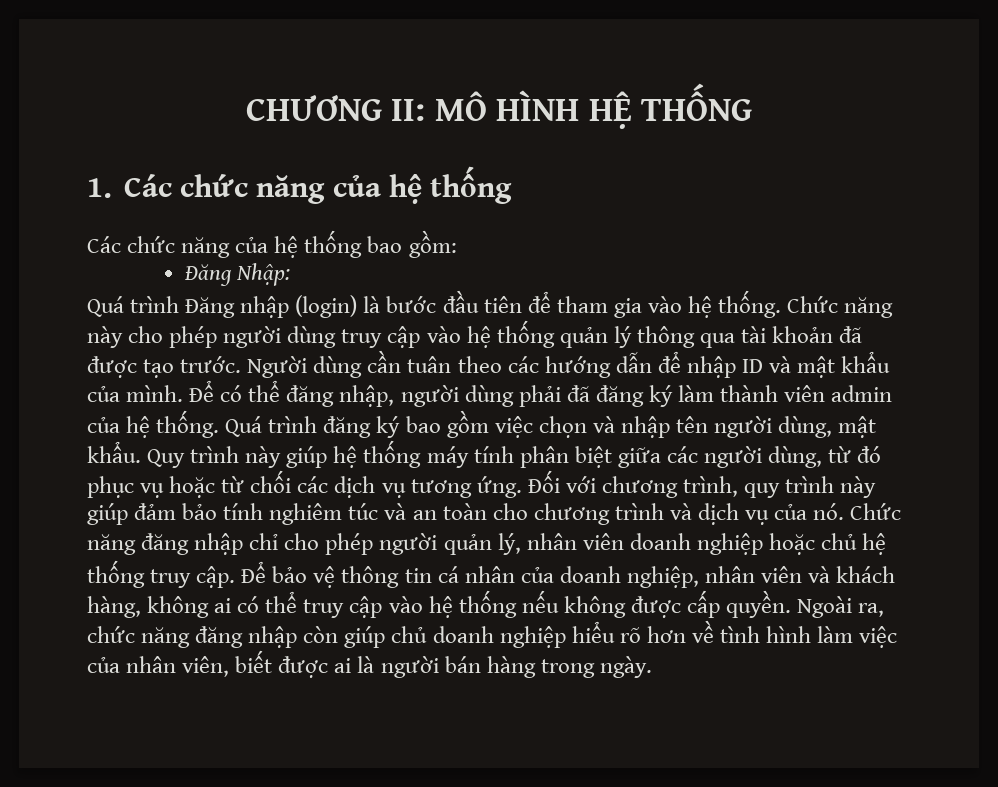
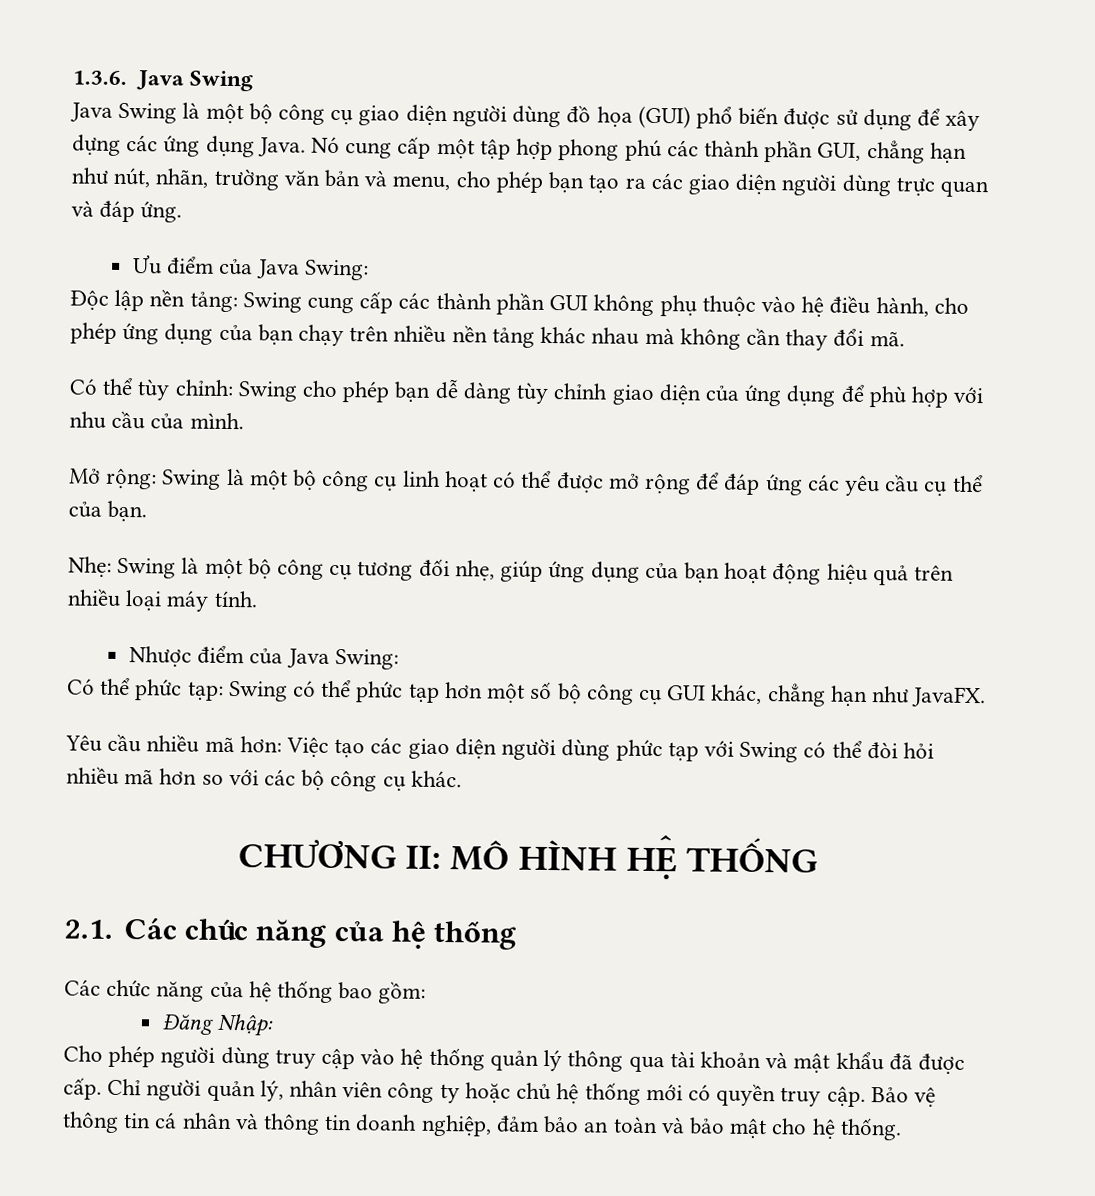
+ 1.3.6. Java Swing
+ Java Swing là một bộ công cụ giao diện người dùng đồ họa (GUI) phổ biến được sử dụng để xây dựng các ứng dụng Java. Nó cung cấp một tập hợp phong phú các thành phần GUI, chẳng hạn như nút, nhãn, trường văn bản và menu, cho phép bạn tạo ra các giao diện người dùng trực quan và đáp ứng.
+ Ưu điểm của Java Swing:
+ Độc lập nền tảng: Swing cung cấp các thành phần GUI không phụ thuộc vào hệ điều hành, cho phép ứng dụng của bạn chạy trên nhiều nền tảng khác nhau mà không cần thay đổi mã.
+ Có thể tùy chỉnh: Swing cho phép bạn dễ dàng tùy chỉnh giao diện của ứng dụng để phù hợp với nhu cầu của mình.
+ Mở rộng: Swing là một bộ công cụ linh hoạt có thể được mở rộng để đáp ứng các yêu cầu cụ thể của bạn.
+ Nhẹ: Swing là một bộ công cụ tương đối nhẹ, giúp ứng dụng của bạn hoạt động hiệu quả trên nhiều loại máy tính.
+ Nhược điểm của Java Swing:
+ Có thể phức tạp: Swing có thể phức tạp hơn một số bộ công cụ GUI khác, chẳng hạn như JavaFX.
+ Yêu cầu nhiều mã hơn: Việc tạo các giao diện người dùng phức tạp với Swing có thể đòi hỏi nhiều mã hơn so với các bộ công cụ khác.
- 1. Các chức năng của hệ thống
+ 2.1. Các chức năng của hệ thống
- Quá trình Đăng nhập (login) là bước đầu tiên để tham gia vào hệ thống. Chức năng này cho phép người dùng truy cập vào hệ thống quản lý thông qua tài khoản đã được tạo trước. Người dùng cần tuân theo các hướng dẫn để nhập ID và mật khẩu của mình. Để có thể đăng nhập, người dùng phải đã đăng ký làm thành viên admin của hệ thống. Quá trình đăng ký bao gồm việc chọn và nhập tên người dùng, mật khẩu. Quy trình này giúp hệ thống máy tính phân biệt giữa các người dùng, từ đó phục vụ hoặc từ chối các dịch vụ tương ứng. Đối với chương trình, quy trình này giúp đảm bảo tính nghiêm túc và an toàn cho chương trình và dịch vụ của nó. Chức năng đăng nhập chỉ cho phép người quản lý, nhân viên doanh nghiệp hoặc chủ hệ thống truy cập. Để bảo vệ thông tin cá nhân của doanh nghiệp, nhân viên và khách hàng, không ai có thể truy cập vào hệ thống nếu không được cấp quyền. Ngoài ra, chức năng đăng nhập còn giúp chủ doanh nghiệp hiểu rõ hơn về tình hình làm việc của nhân viên, biết được ai là người bán hàng trong ngày.
+ Cho phép người dùng truy cập vào hệ thống quản lý thông qua tài khoản và mật khẩu đã được cấp. Chỉ người quản lý, nhân viên công ty hoặc chủ hệ thống mới có quyền truy cập. Bảo vệ thông tin cá nhân và thông tin doanh nghiệp, đảm bảo an toàn và bảo mật cho hệ thống.

